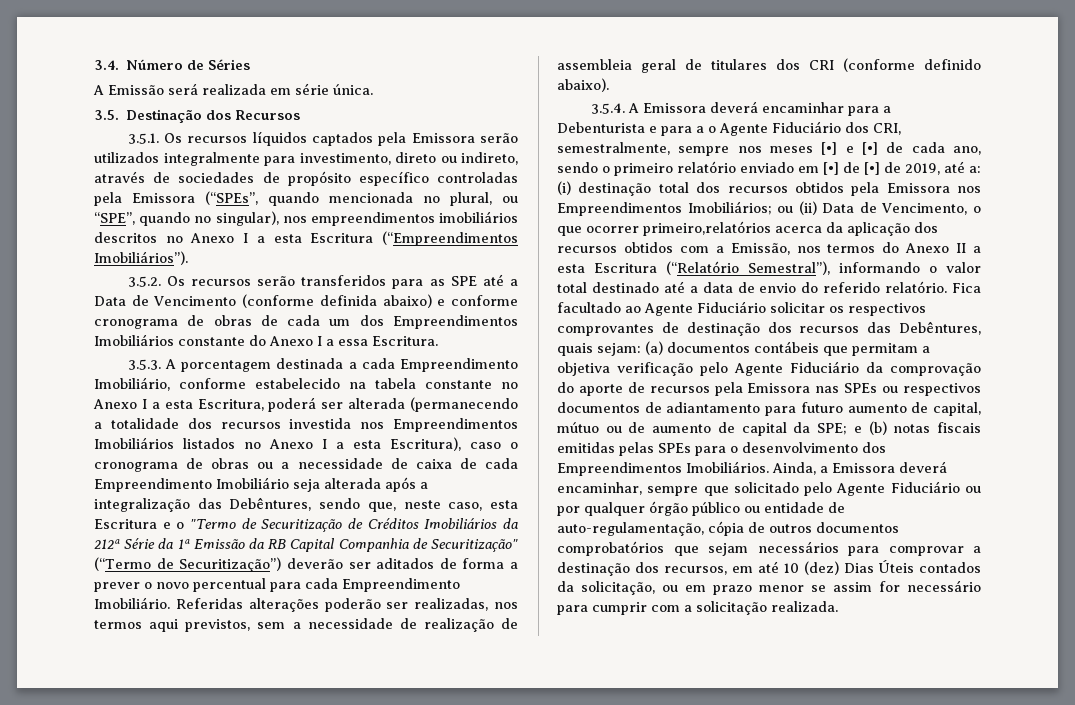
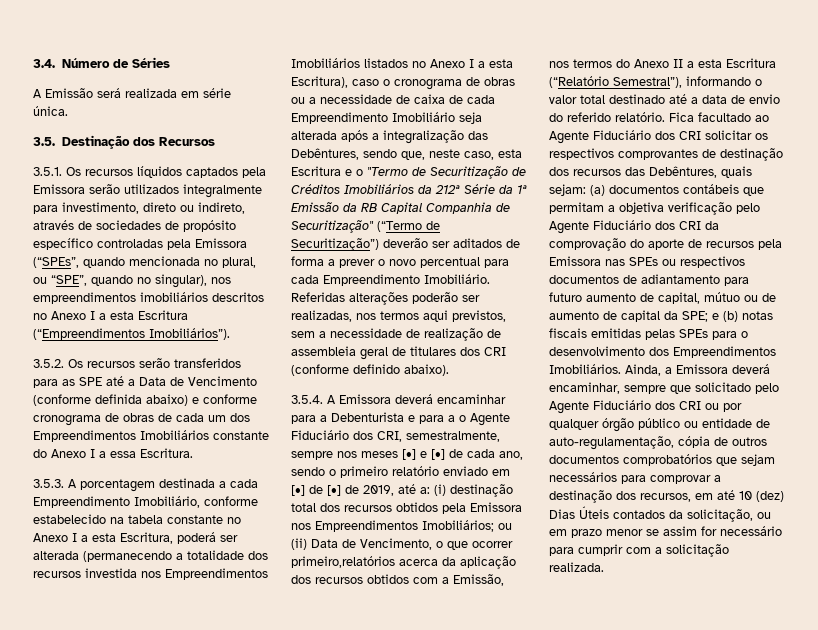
- Fica facultado ao Agente Fiduciário solicitar os respectivos comprovantes de destinação dos recursos das Debêntures, quais sejam:
+ Fica facultado ao Agente Fiduciário dos CRI solicitar os respectivos comprovantes de destinação dos recursos das Debêntures, quais sejam:
- (a) documentos contábeis que permitam a objetiva verificação pelo Agente Fiduciário da comprovação do aporte de recursos pela Emissora nas SPEs ou respectivos documentos de adiantamento para futuro aumento de capital, mútuo ou de aumento de capital da SPE;
+ (a) documentos contábeis que permitam a objetiva verificação pelo Agente Fiduciário dos CRI da comprovação do aporte de recursos pela Emissora nas SPEs ou respectivos documentos de adiantamento para futuro aumento de capital, mútuo ou de aumento de capital da SPE;
- Ainda, a Emissora deverá encaminhar, sempre que solicitado pelo Agente Fiduciário ou por qualquer órgão público ou entidade de auto-regulamentação, cópia de outros documentos comprobatórios que sejam necessários para comprovar a destinação dos recursos, em até 10 (dez) Dias Úteis contados da solicitação, ou em prazo menor se assim for necessário para cumprir com a solicitação realizada.
+ Ainda, a Emissora deverá encaminhar, sempre que solicitado pelo Agente Fiduciário dos CRI ou por qualquer órgão público ou entidade de auto-regulamentação, cópia de outros documentos comprobatórios que sejam necessários para comprovar a destinação dos recursos, em até 10 (dez) Dias Úteis contados da solicitação, ou em prazo menor se assim for necessário para cumprir com a solicitação realizada.

